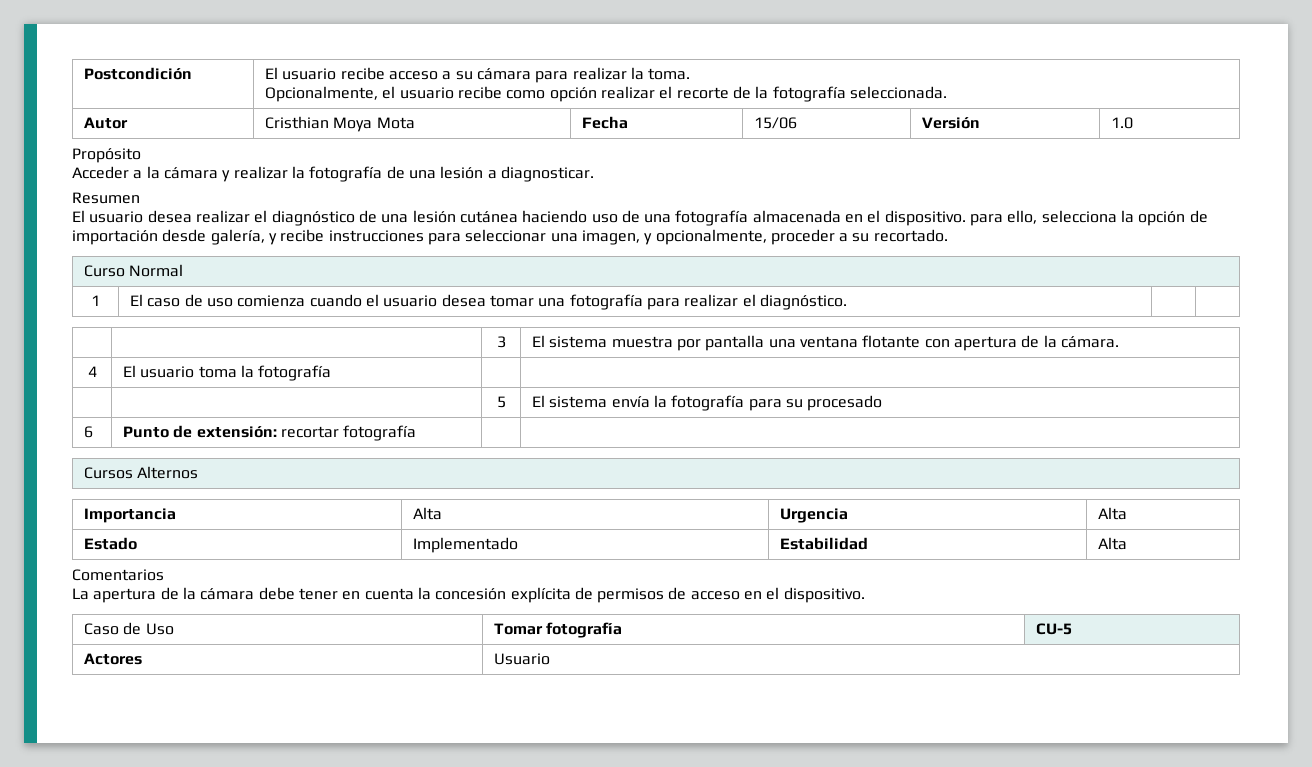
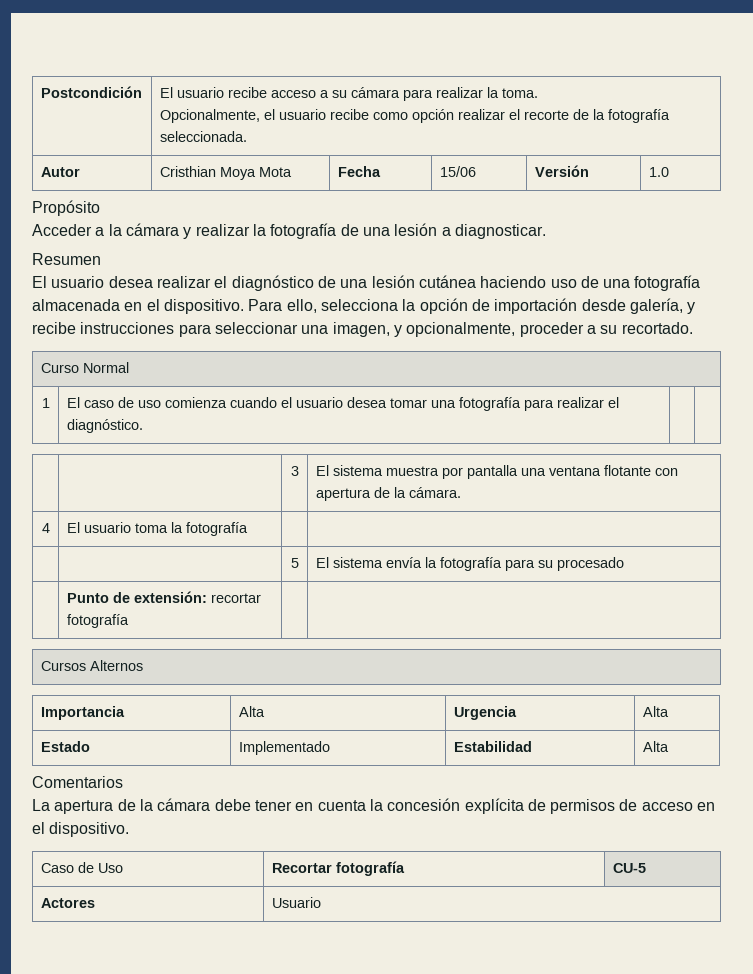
- El usuario desea realizar el diagnóstico de una lesión cutánea haciendo uso de una fotografía almacenada en el dispositivo. para ello, selecciona la opción de importación desde galería, y recibe instrucciones para seleccionar una imagen, y opcionalmente, proceder a su recortado.
+ El usuario desea realizar el diagnóstico de una lesión cutánea haciendo uso de una fotografía almacenada en el dispositivo. Para ello, selecciona la opción de importación desde galería, y recibe instrucciones para seleccionar una imagen, y opcionalmente, proceder a su recortado.
- 6 | Punto de extensión: recortar fotografía | |
+ | Punto de extensión: recortar fotografía | |
- Caso de Uso | Tomar fotografía | CU-5
+ Caso de Uso | Recortar fotografía | CU-5

